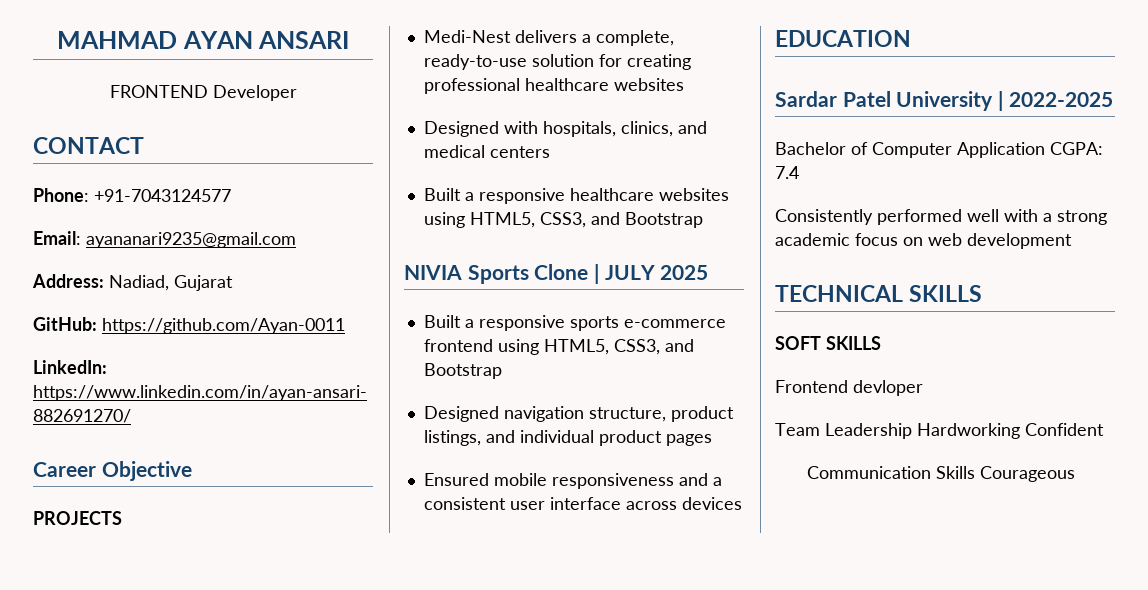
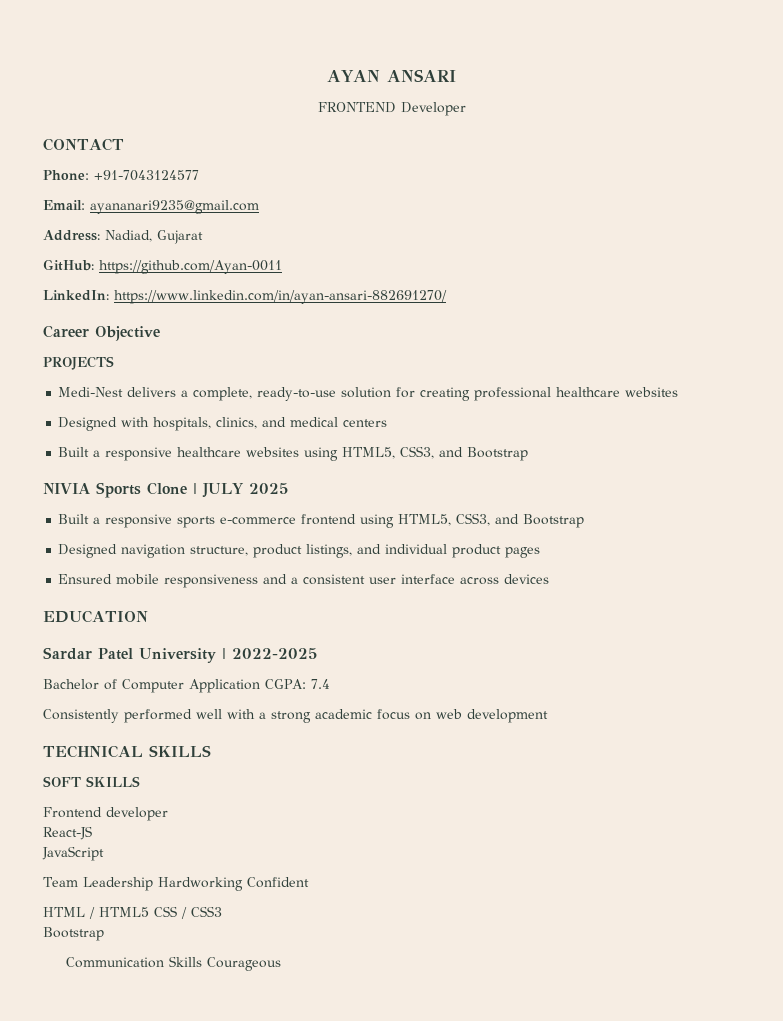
- MAHMAD AYAN ANSARI
+ AYAN ANSARI
- Frontend devloper
+ Frontend developer
+ React-JS
+ JavaScript
+ HTML / HTML5 CSS / CSS3
+ Bootstrap

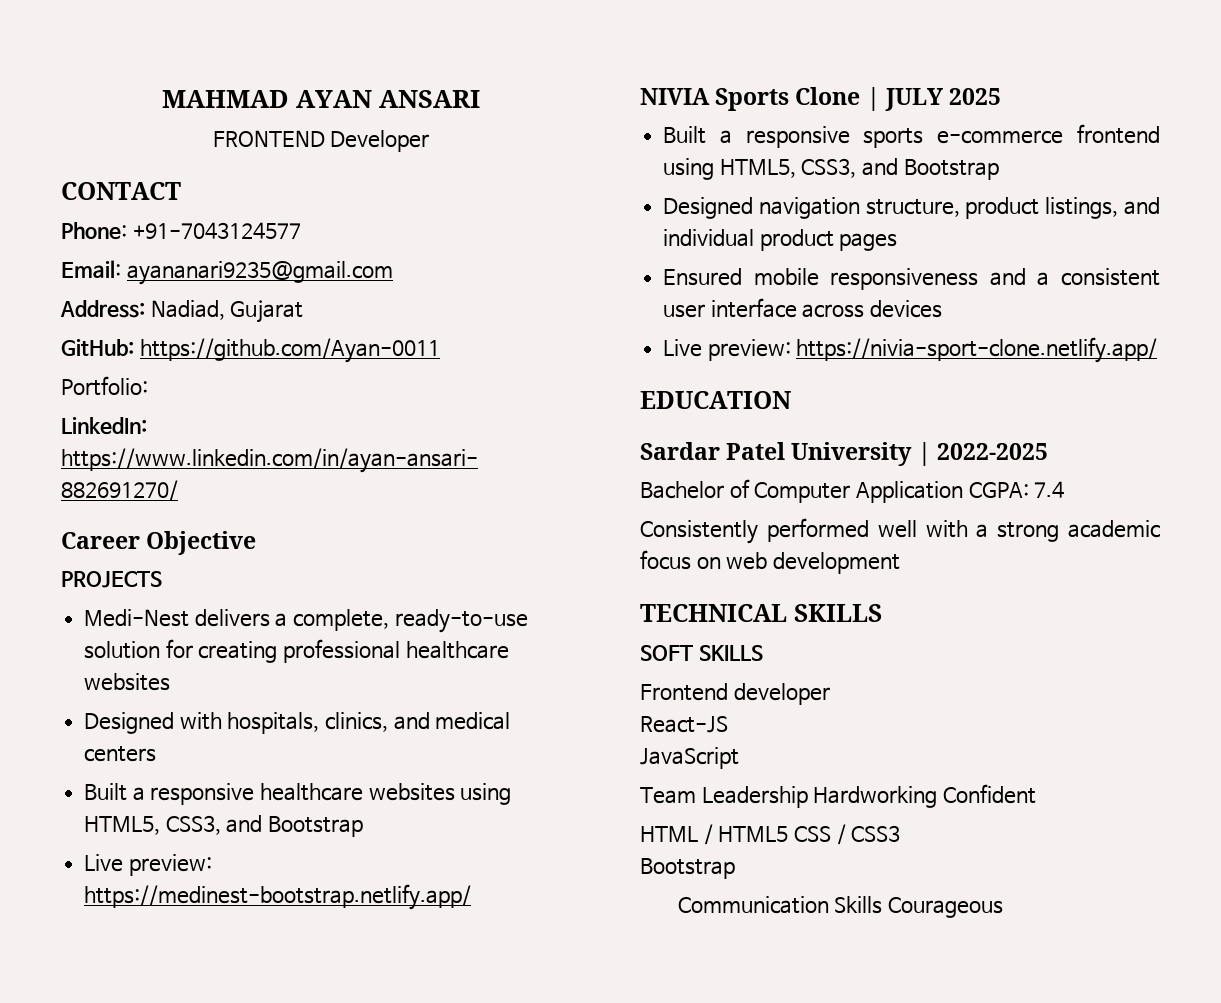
- AYAN ANSARI
+ MAHMAD AYAN ANSARI
+ Portfolio:
+ Live preview: https://medinest-bootstrap.netlify.app/
+ Live preview: https://nivia-sport-clone.netlify.app/

